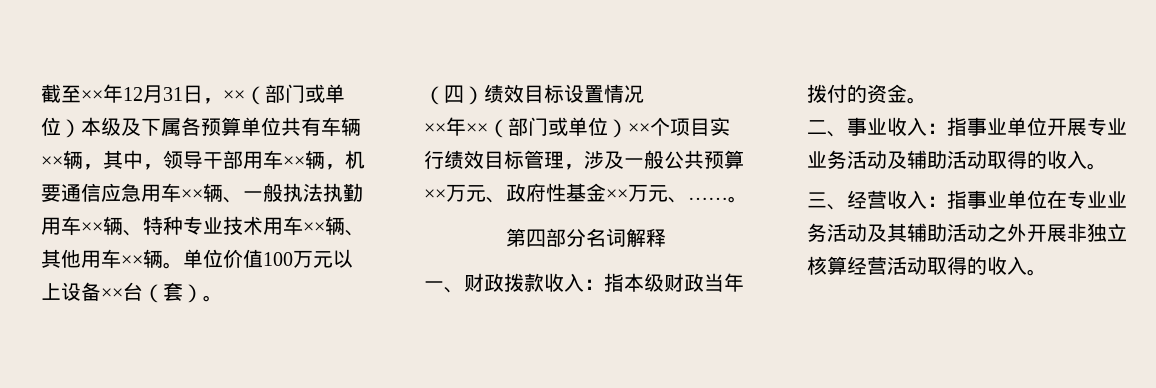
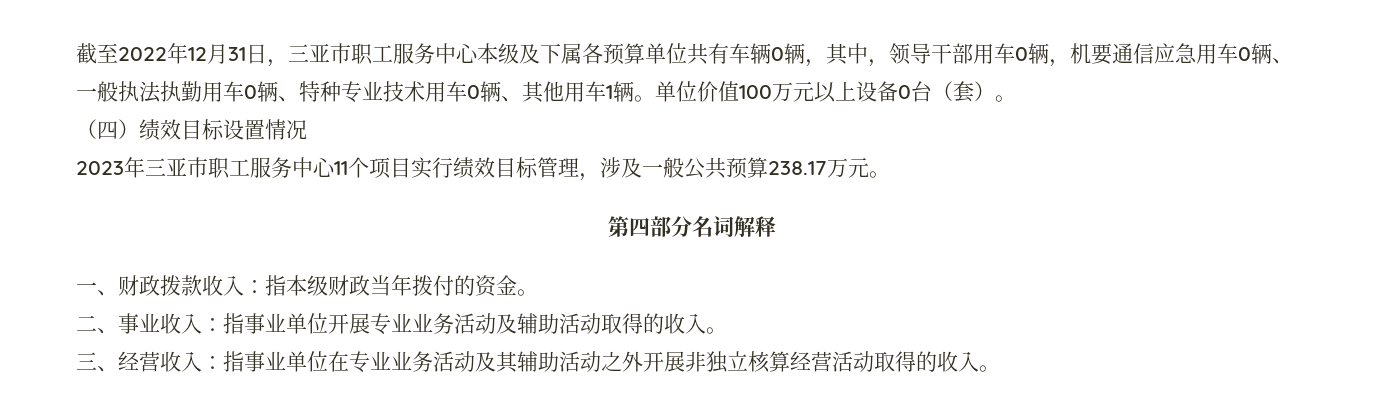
- 截至××年12月31日，××（部门或单位）本级及下属各预算单位共有车辆××辆，其中，领导干部用车××辆，机要通信应急用车××辆、一般执法执勤用车××辆、特种专业技术用车××辆、其他用车××辆。
+ 截至2022年12月31日，三亚市职工服务中心本级及下属各预算单位共有车辆0辆，其中，领导干部用车0辆，机要通信应急用车0辆、一般执法执勤用车0辆、特种专业技术用车0辆、其他用车1辆。
- 单位价值100万元以上设备××台（套）。
+ 单位价值100万元以上设备0台（套）。
- ××年××（部门或单位）××个项目实行绩效目标管理，涉及一般公共预算××万元、政府性基金××万元、……。
+ 2023年三亚市职工服务中心11个项目实行绩效目标管理，涉及一般公共预算238.17万元。

